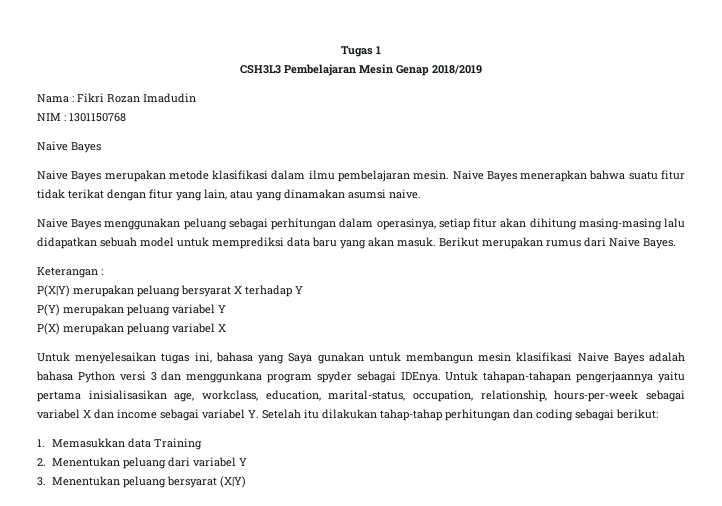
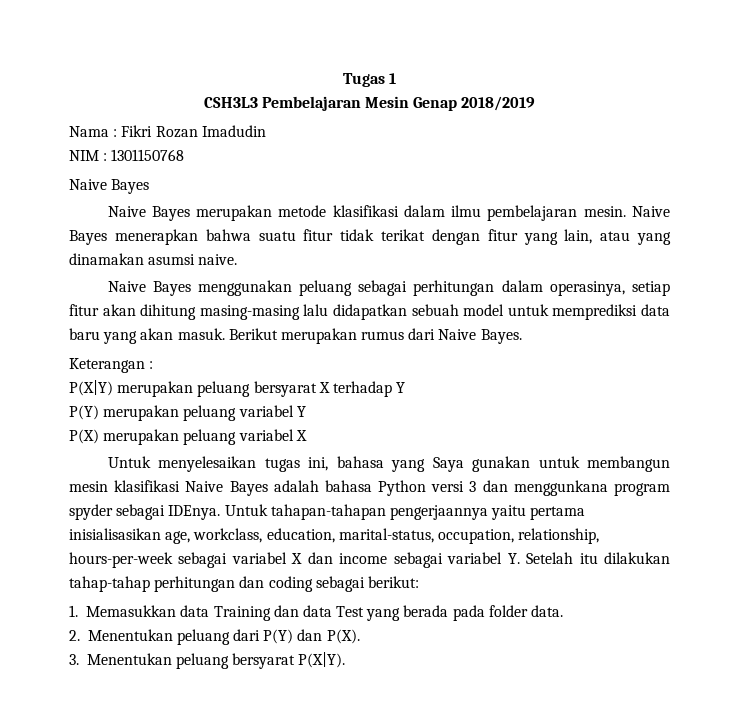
- 1. Memasukkan data Training
+ 1. Memasukkan data Training dan data Test yang berada pada folder data.
- 2. Menentukan peluang dari variabel Y
+ 2. Menentukan peluang dari P(Y) dan P(X).
- 3. Menentukan peluang bersyarat (X|Y)
+ 3. Menentukan peluang bersyarat P(X|Y).

